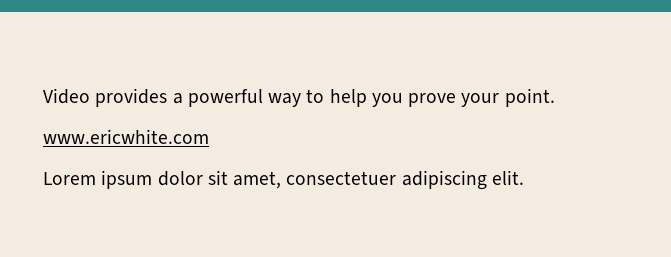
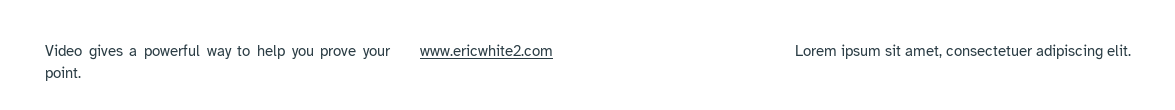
- Video provides a powerful way to help you prove your point.
+ Video gives a powerful way to help you prove your point.
- www.ericwhite.com
+ www.ericwhite2.com
- Lorem ipsum dolor sit amet, consectetuer adipiscing elit.
+ Lorem ipsum sit amet, consectetuer adipiscing elit.

